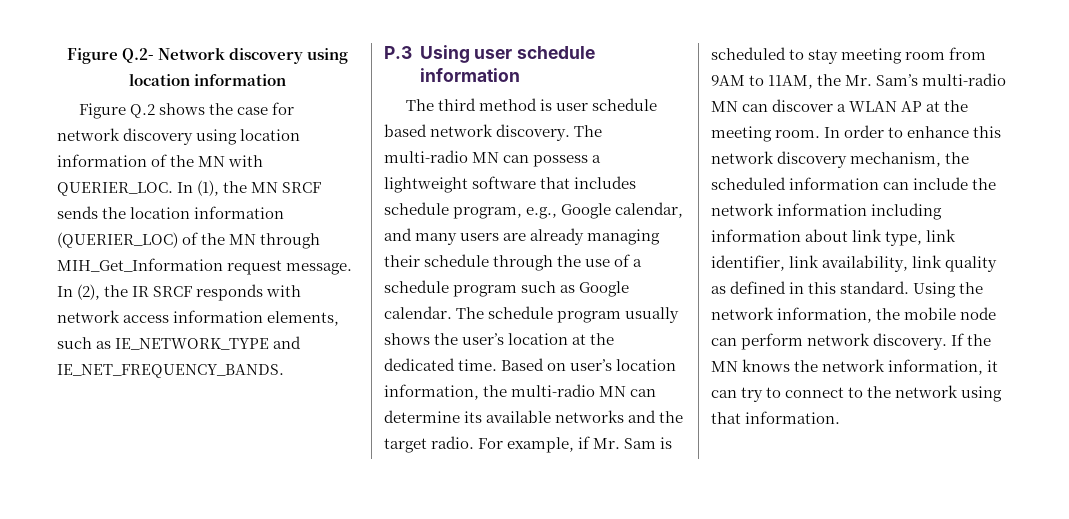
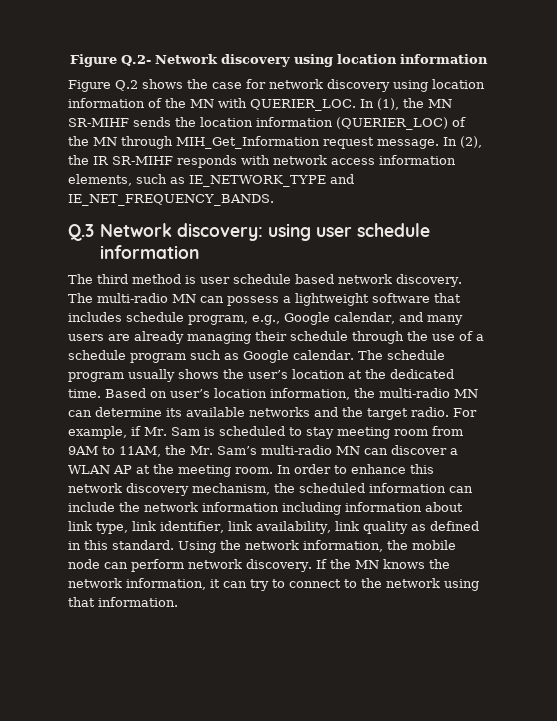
- In (1), the MN SRCF sends the location information (QUERIER_LOC) of the MN through MIH_Get_Information request message.
+ In (1), the MN SR-MIHF sends the location information (QUERIER_LOC) of the MN through MIH_Get_Information request message.
- In (2), the IR SRCF responds with network access information elements, such as IE_NETWORK_TYPE and IE_NET_FREQUENCY_BANDS.
+ In (2), the IR SR-MIHF responds with network access information elements, such as IE_NETWORK_TYPE and IE_NET_FREQUENCY_BANDS.
- P.3 Using user schedule information
+ Q.3 Network discovery: using user schedule information

